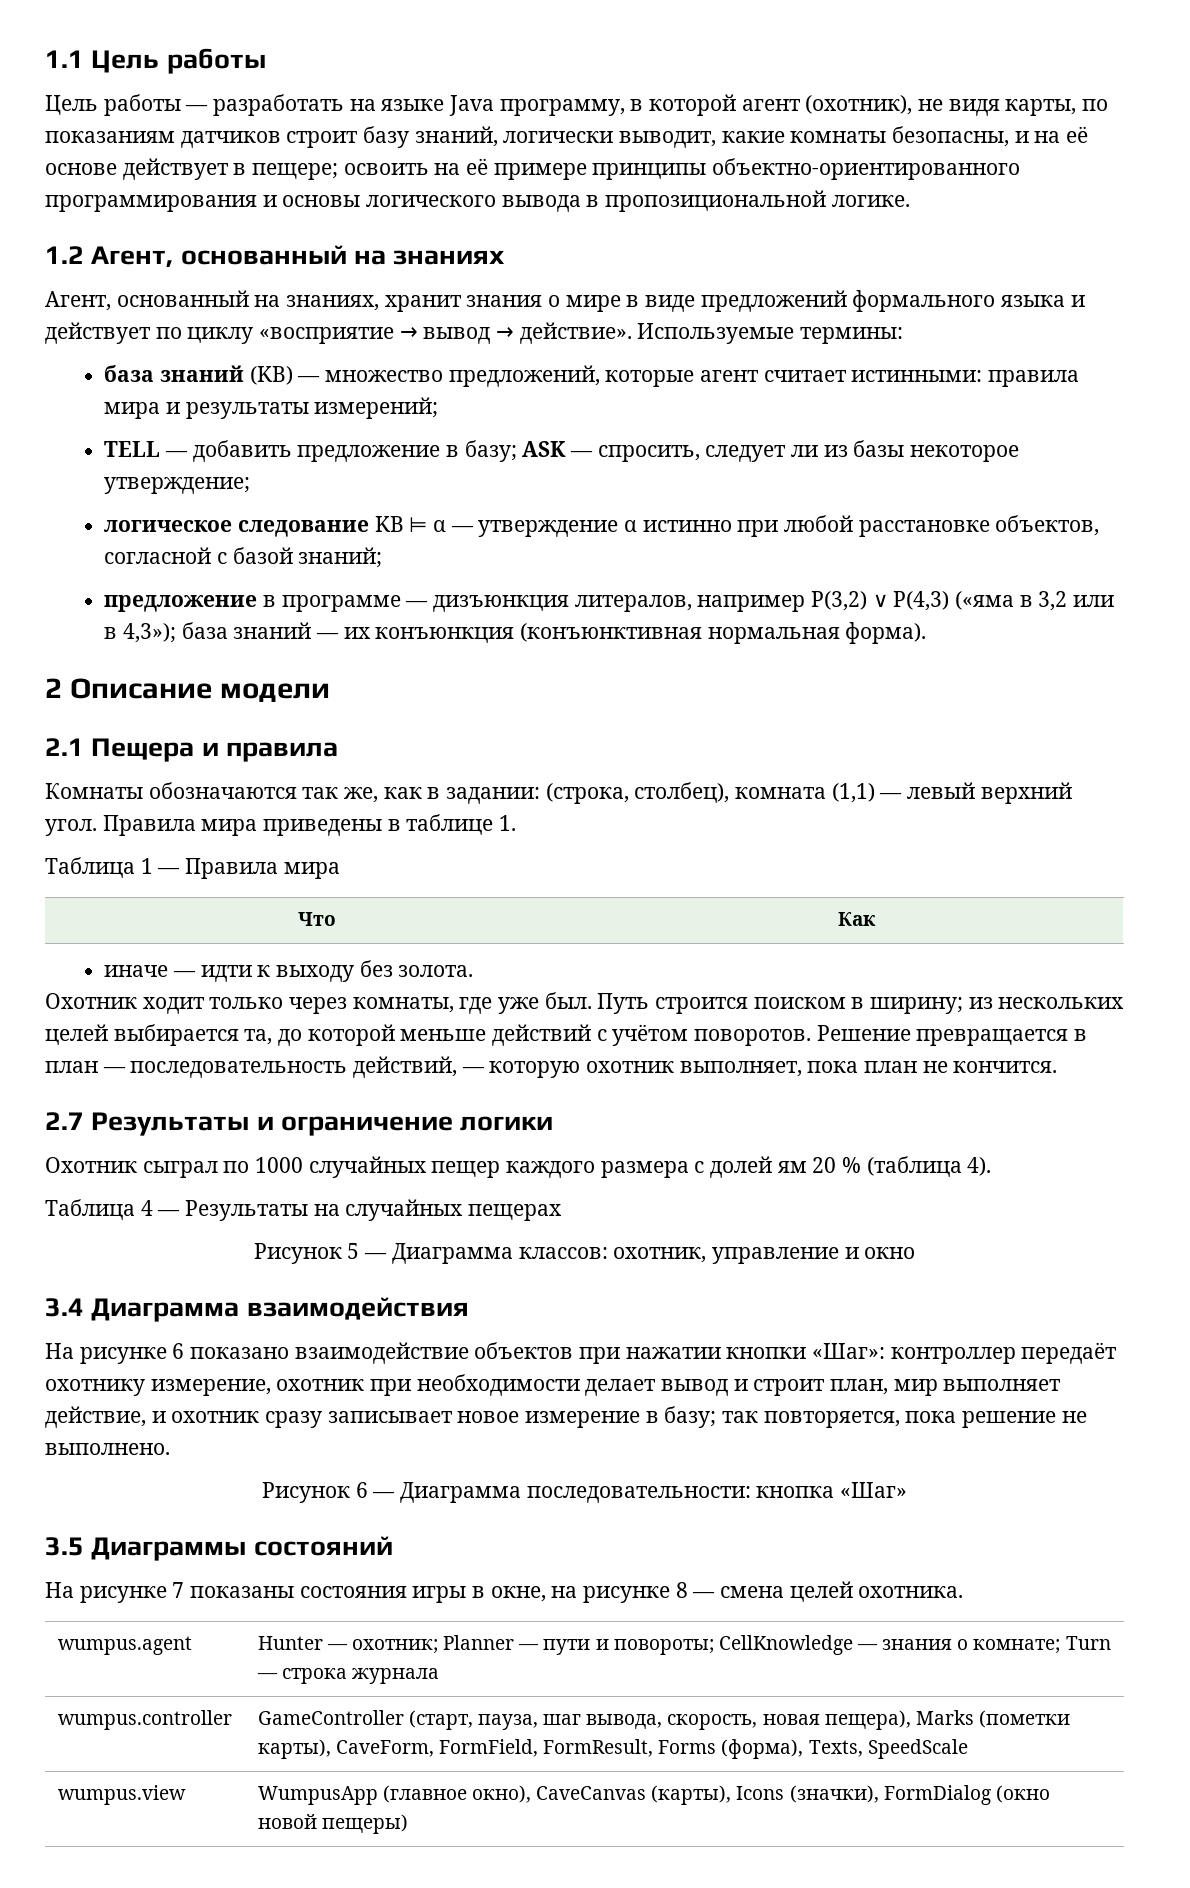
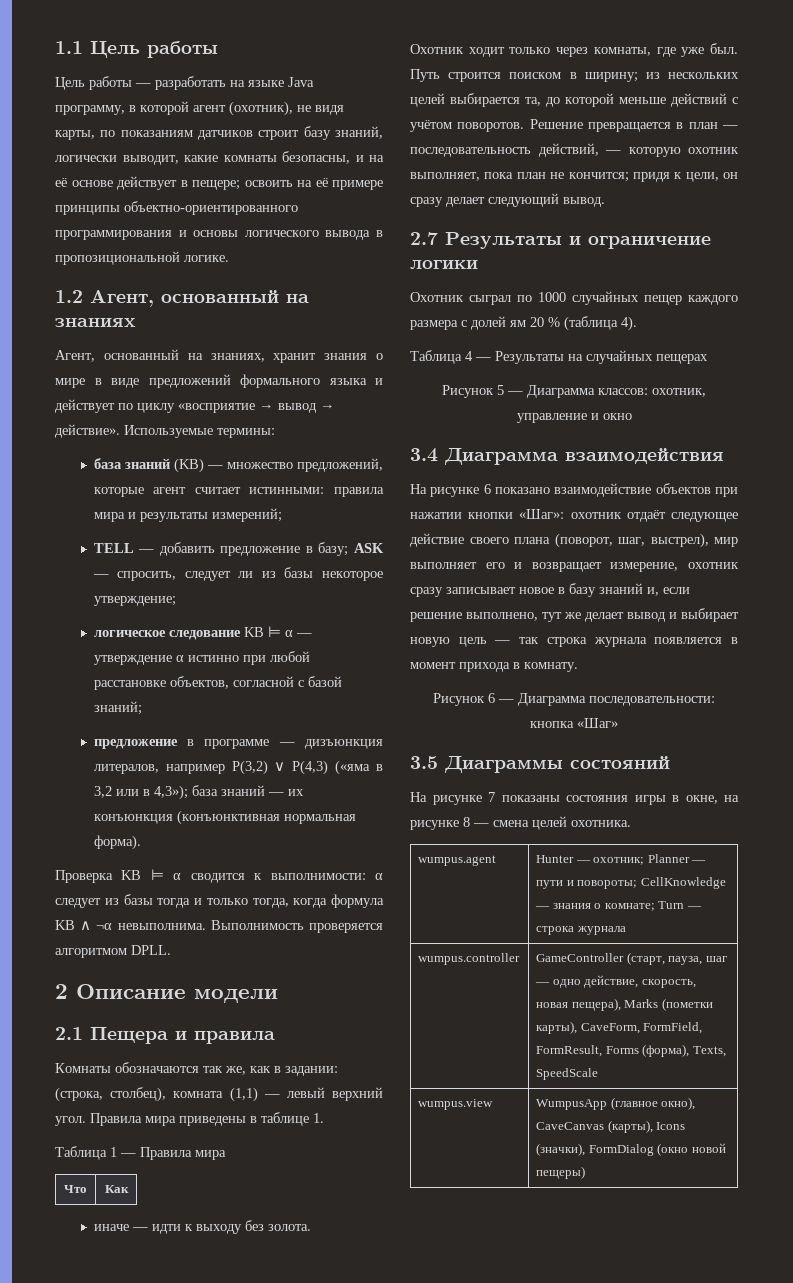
+ Проверка KB ⊨ α сводится к выполнимости: α следует из базы тогда и только тогда, когда формула KB ∧ ¬α невыполнима. Выполнимость проверяется алгоритмом DPLL.
- Решение превращается в план — последовательность действий, — которую охотник выполняет, пока план не кончится.
+ Решение превращается в план — последовательность действий, — которую охотник выполняет, пока план не кончится; придя к цели, он сразу делает следующий вывод.
- На рисунке 6 показано взаимодействие объектов при нажатии кнопки «Шаг»: контроллер передаёт охотнику измерение, охотник при необходимости делает вывод и строит план, мир выполняет действие, и охотник сразу записывает новое измерение в базу; так повторяется, пока решение не выполнено.
+ На рисунке 6 показано взаимодействие объектов при нажатии кнопки «Шаг»: охотник отдаёт следующее действие своего плана (поворот, шаг, выстрел), мир выполняет его и возвращает измерение, охотник сразу записывает новое в базу знаний и, если решение выполнено, тут же делает вывод и выбирает новую цель — так строка журнала появляется в момент прихода в комнату.
- wumpus.controller | GameController (старт, пауза, шаг вывода, скорость, новая пещера), Marks (пометки карты), CaveForm, FormField, FormResult, Forms (форма), Texts, SpeedScale
+ wumpus.controller | GameController (старт, пауза, шаг — одно действие, скорость, новая пещера), Marks (пометки карты), CaveForm, FormField, FormResult, Forms (форма), Texts, SpeedScale

